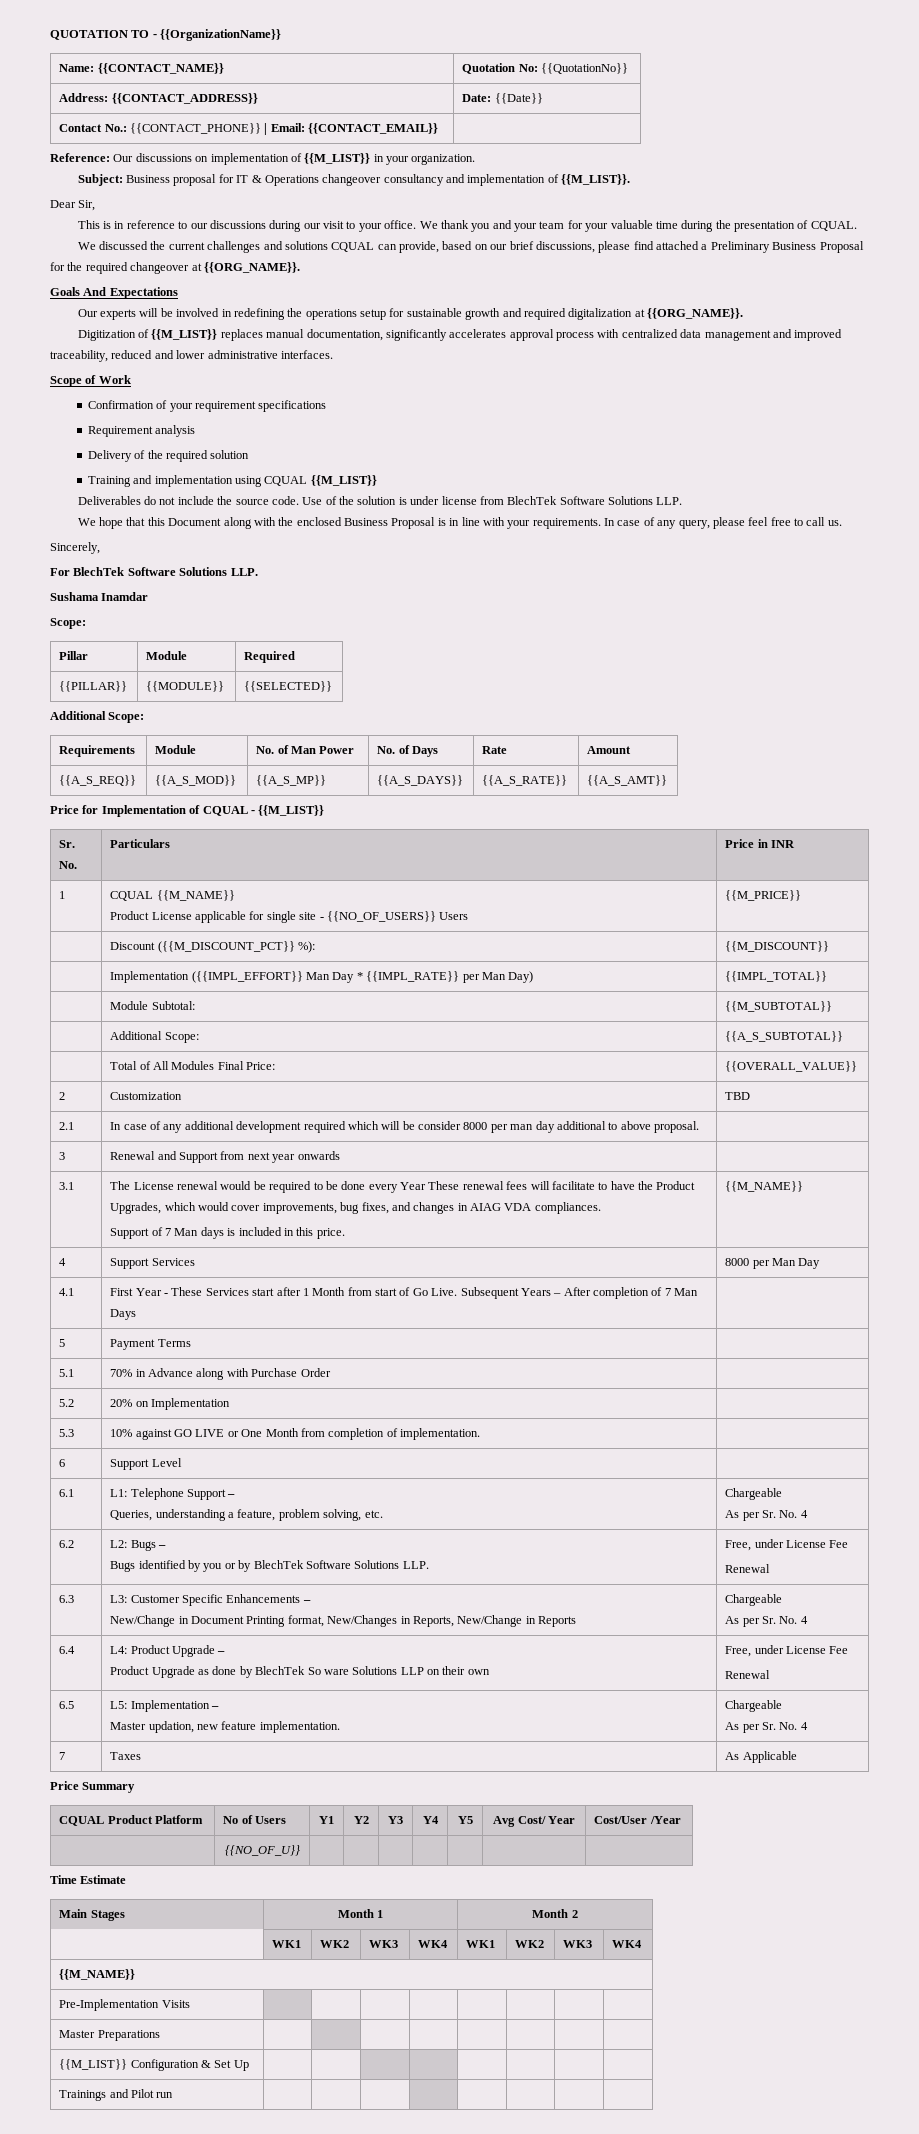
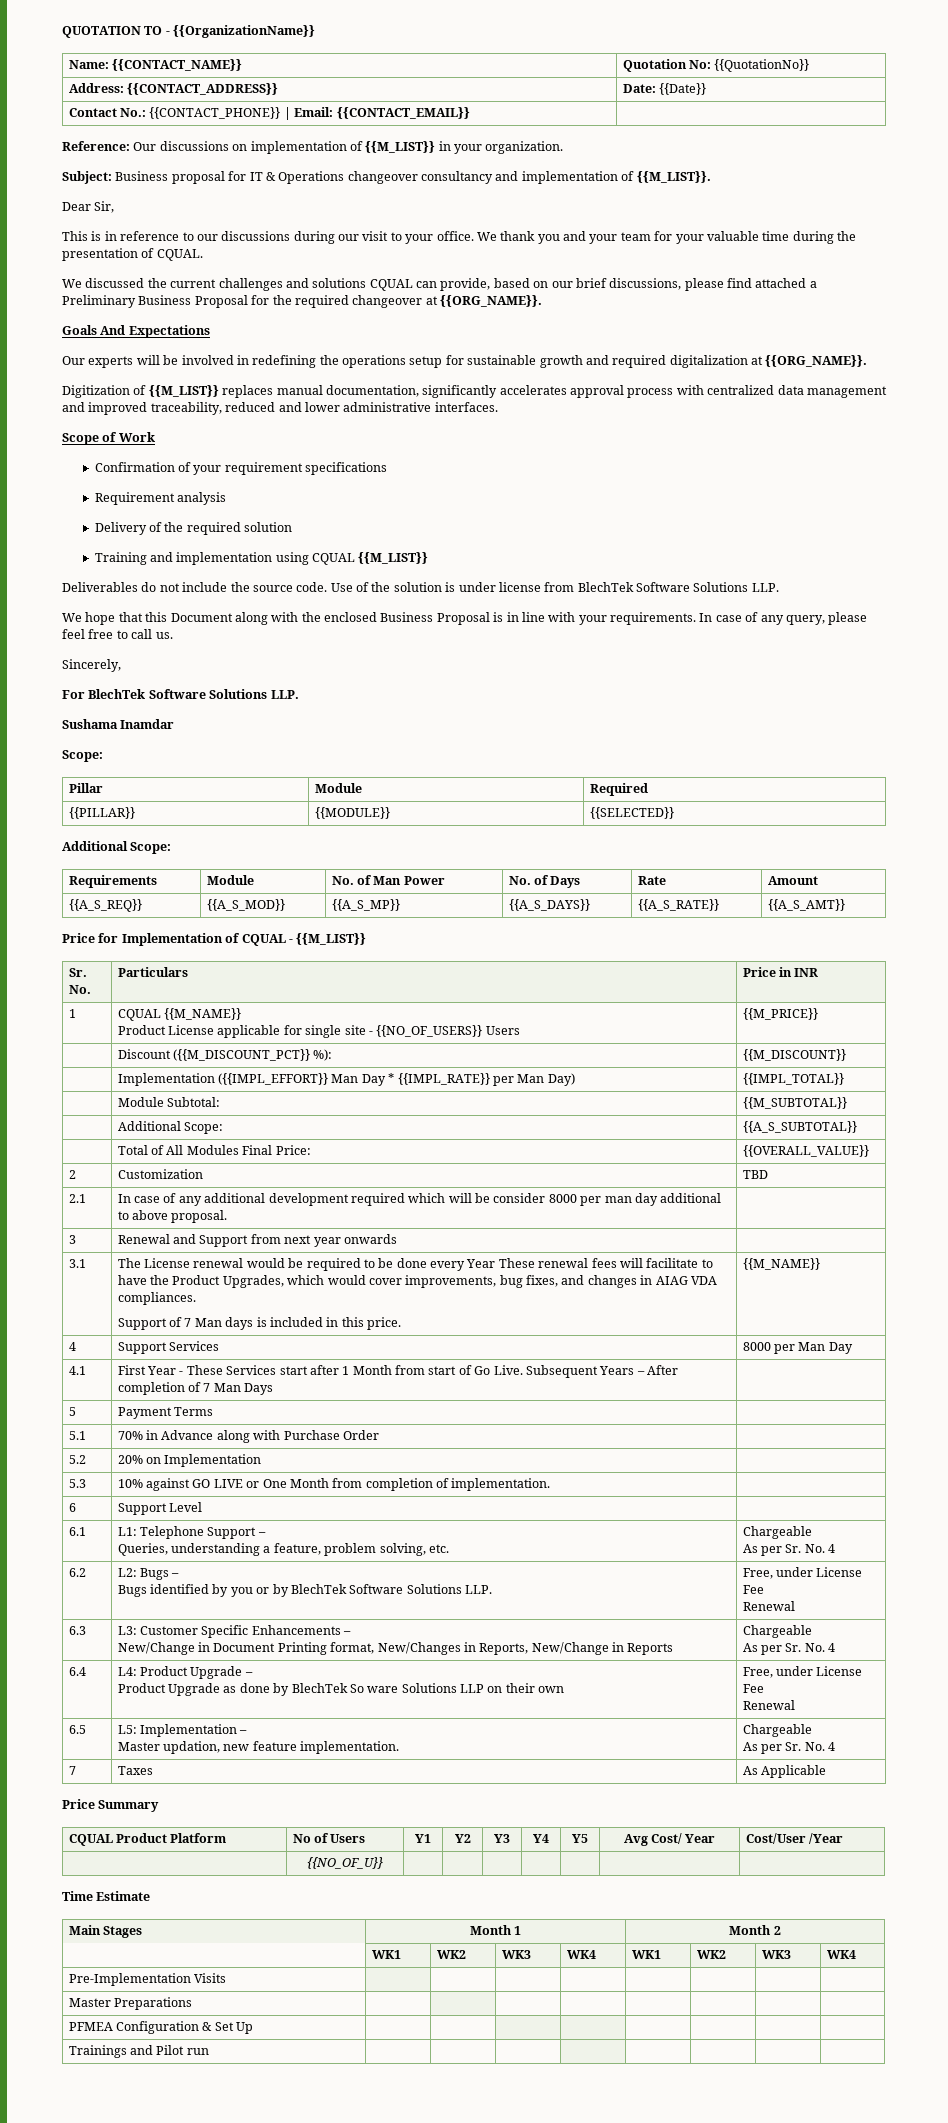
  | WK1 | WK2 | WK3 | WK4 | WK1 | WK2 | WK3 | WK4
- {{M_NAME}}
- {{M_LIST}} Configuration & Set Up | | | | | | | |
+ PFMEA Configuration & Set Up | | | | | | | |

